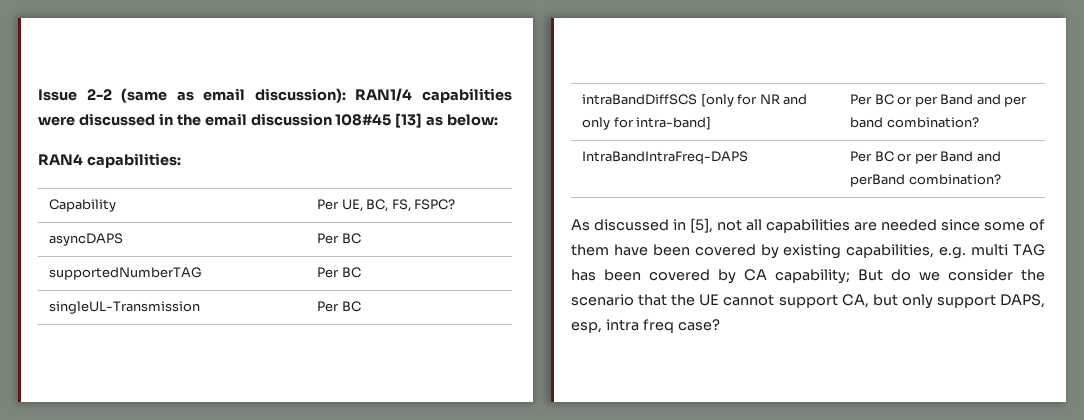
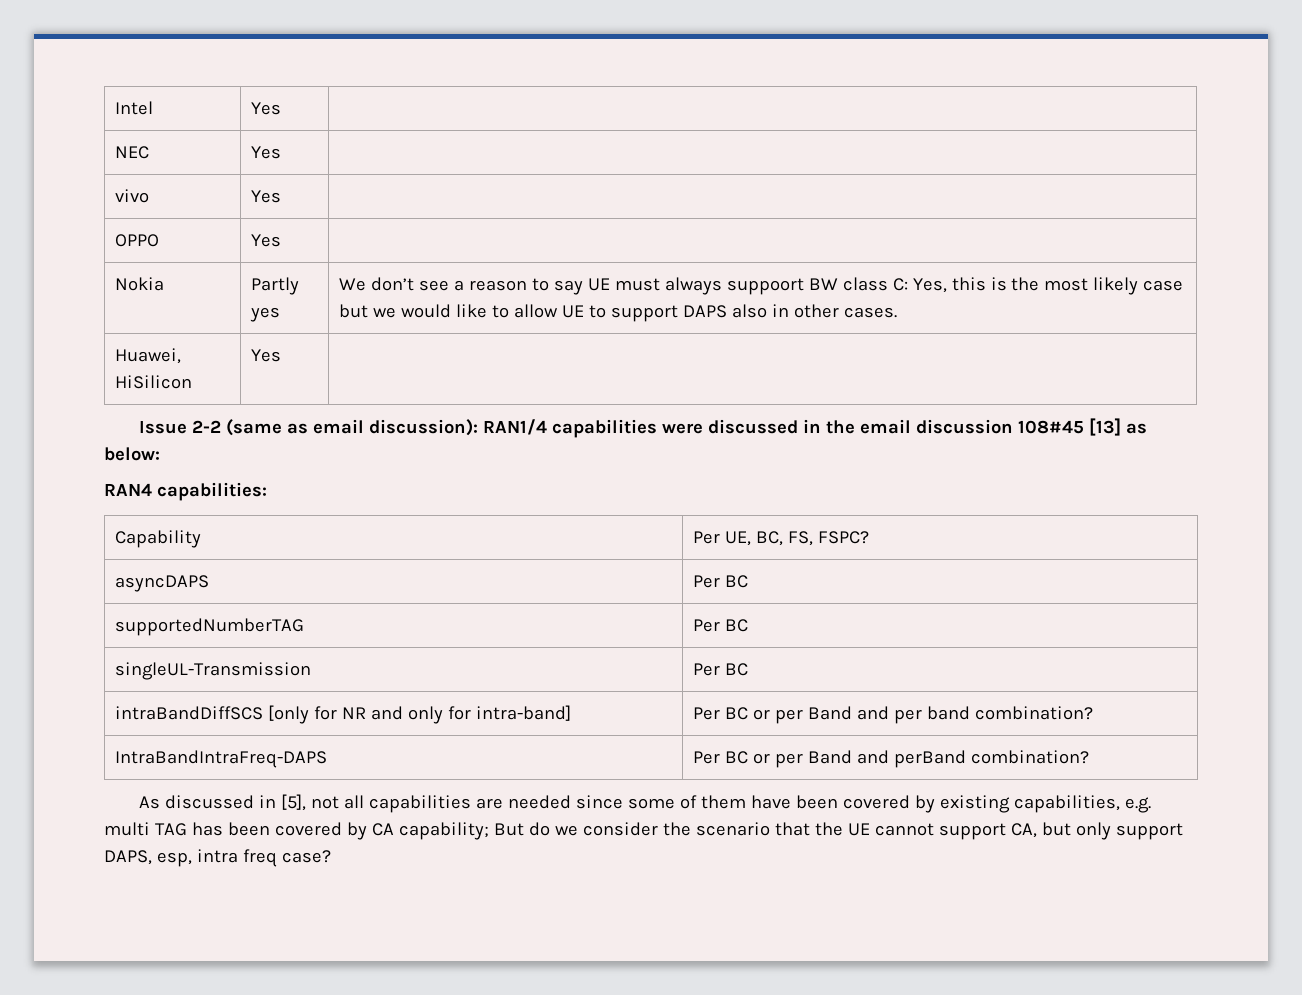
+ Intel | Yes |
+ NEC | Yes |
+ vivo | Yes |
+ OPPO | Yes |
+ Nokia | Partly yes | We don’t see a reason to say UE must always suppoort BW class C: Yes, this is the most likely case but we would like to allow UE to support DAPS also in other cases.
+ Huawei, HiSilicon | Yes |

